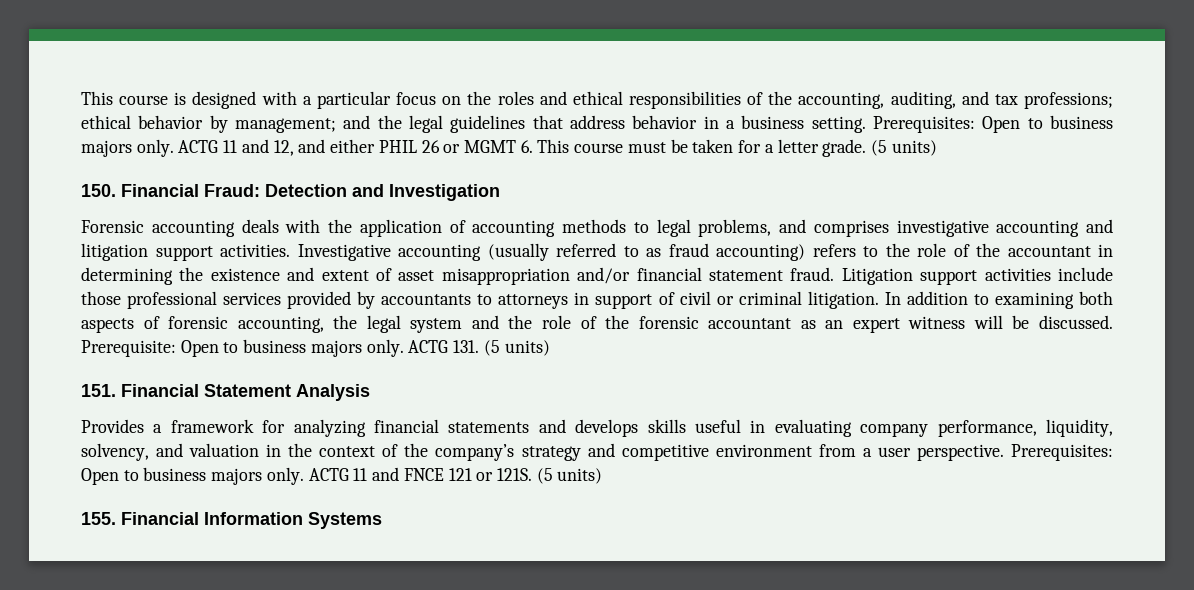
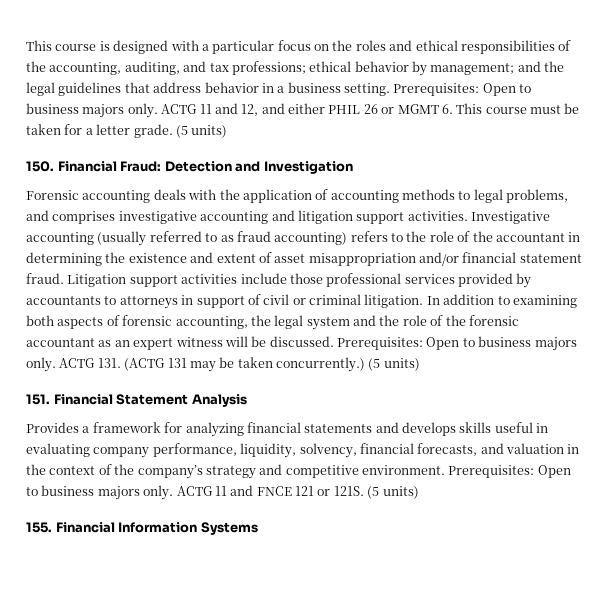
- In addition to examining both aspects of forensic accounting, the legal system and the role of the forensic accountant as an expert witness will be discussed. Prerequisite: Open to business majors only.
+ In addition to examining both aspects of forensic accounting, the legal system and the role of the forensic accountant as an expert witness will be discussed. Prerequisites: Open to business majors only.
- ACTG 131. (5 units)
+ ACTG 131. (ACTG 131 may be taken concurrently.) (5 units)
- Provides a framework for analyzing financial statements and develops skills useful in evaluating company performance, liquidity, solvency, and valuation in the context of the company’s strategy and competitive environment from a user perspective.
+ Provides a framework for analyzing financial statements and develops skills useful in evaluating company performance, liquidity, solvency, financial forecasts, and valuation in the context of the company’s strategy and competitive environment.

